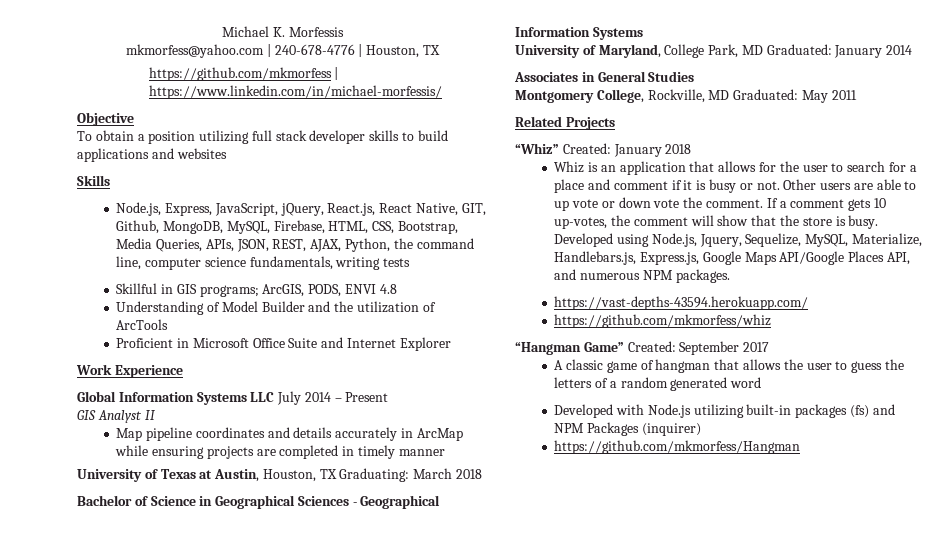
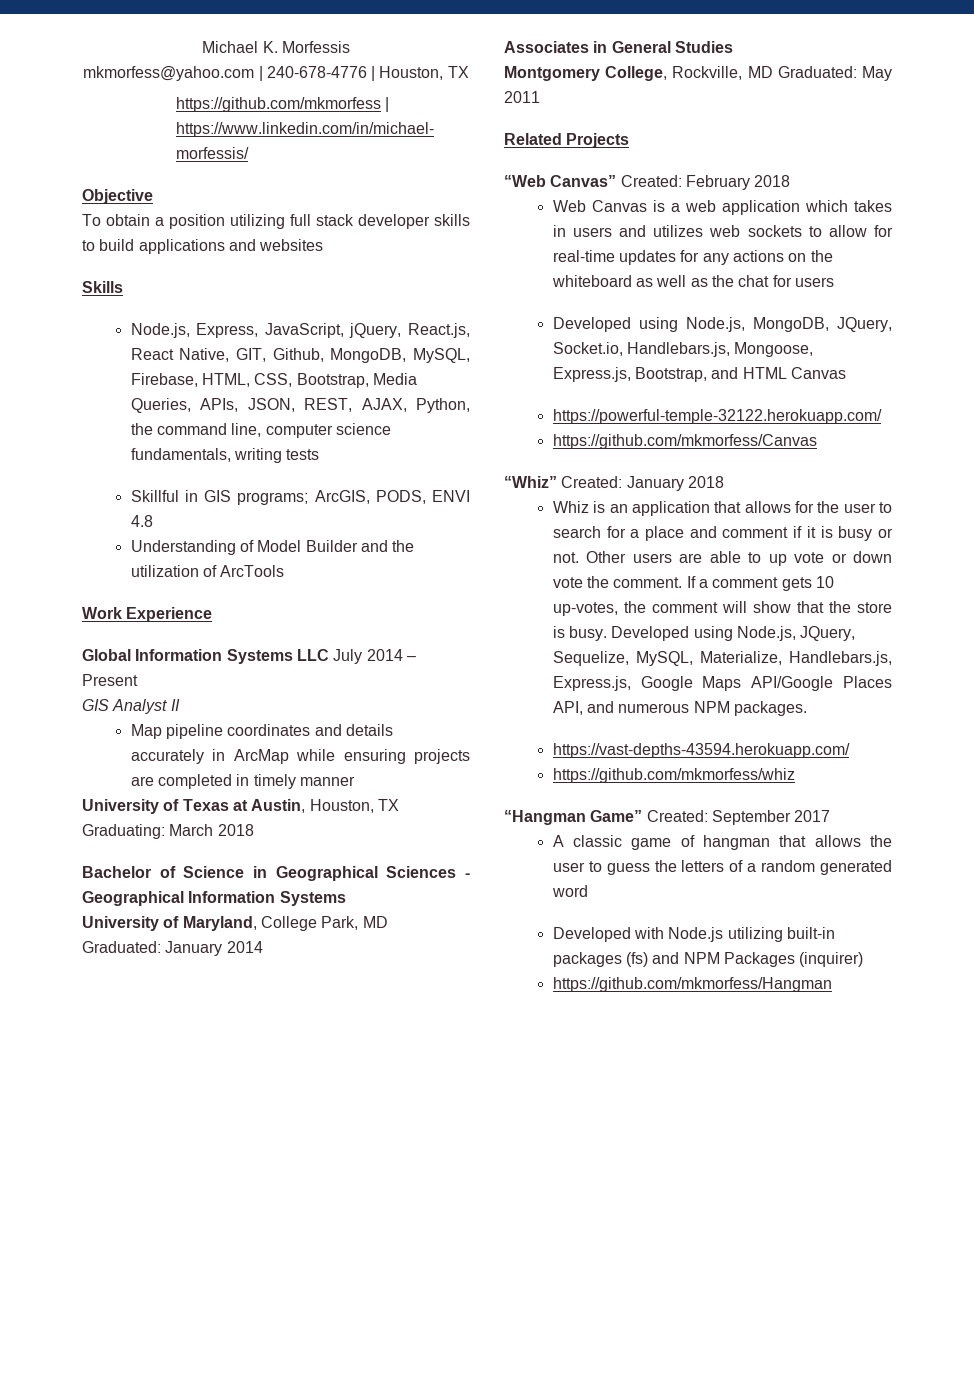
- Proficient in Microsoft Office Suite and Internet Explorer
+ “Web Canvas” Created: February 2018
+ Web Canvas is a web application which takes in users and utilizes web sockets to allow for real-time updates for any actions on the whiteboard as well as the chat for users
+ Developed using Node.js, MongoDB, JQuery, Socket.io, Handlebars.js, Mongoose, Express.js, Bootstrap, and HTML Canvas
+ https://powerful-temple-32122.herokuapp.com/
+ https://github.com/mkmorfess/Canvas
- Developed using Node.js, Jquery, Sequelize, MySQL, Materialize, Handlebars.js, Express.js, Google Maps API/Google Places API, and numerous NPM packages.
+ Developed using Node.js, JQuery, Sequelize, MySQL, Materialize, Handlebars.js, Express.js, Google Maps API/Google Places API, and numerous NPM packages.

